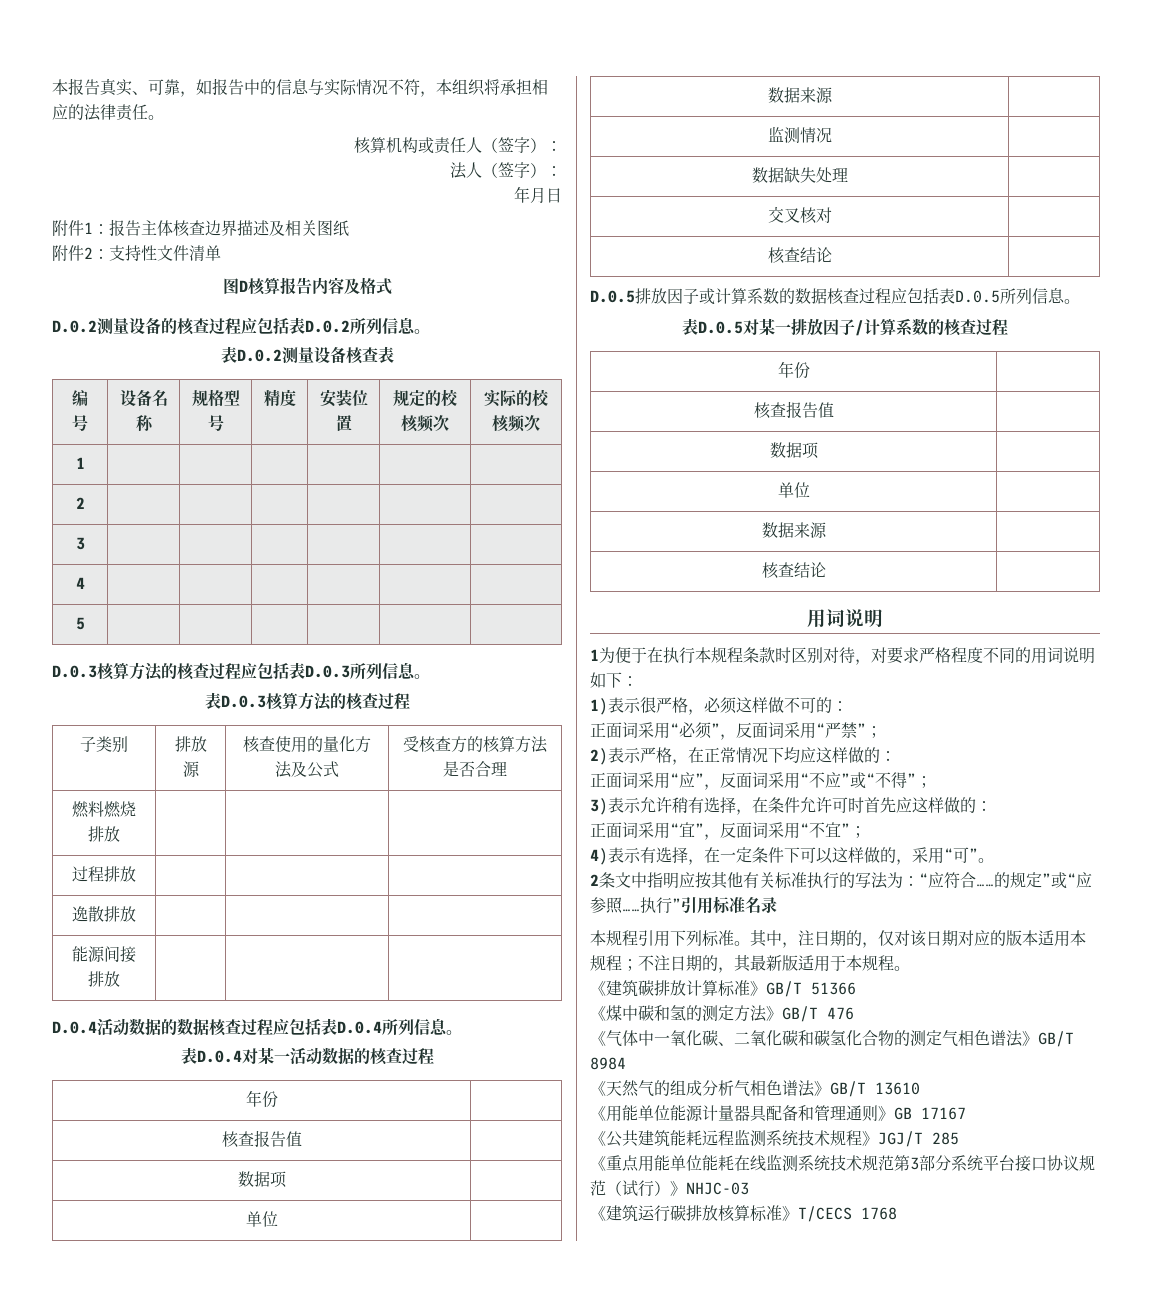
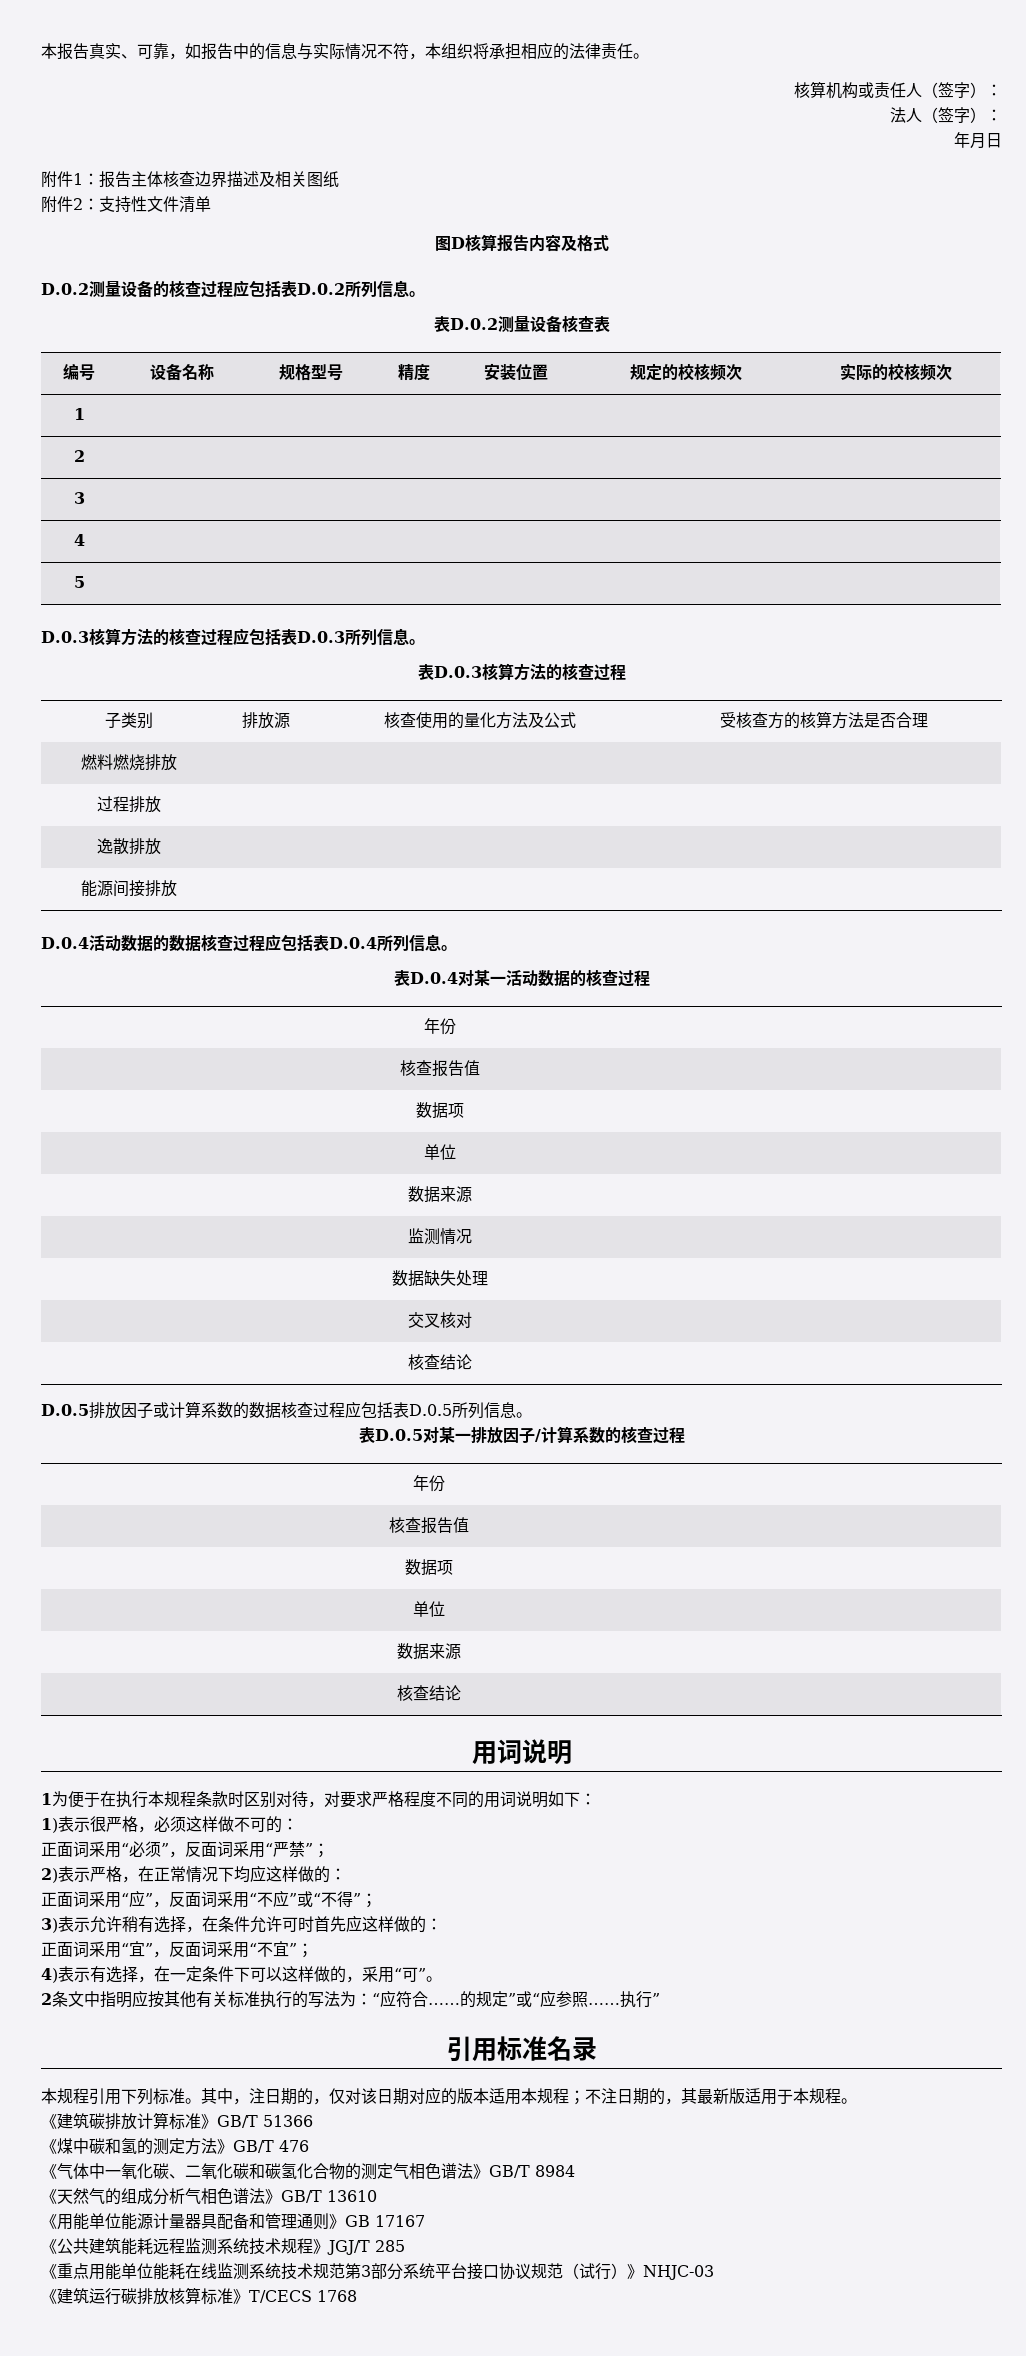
- 执行”引用标准名录
+ 执行”
+ 引用标准名录

